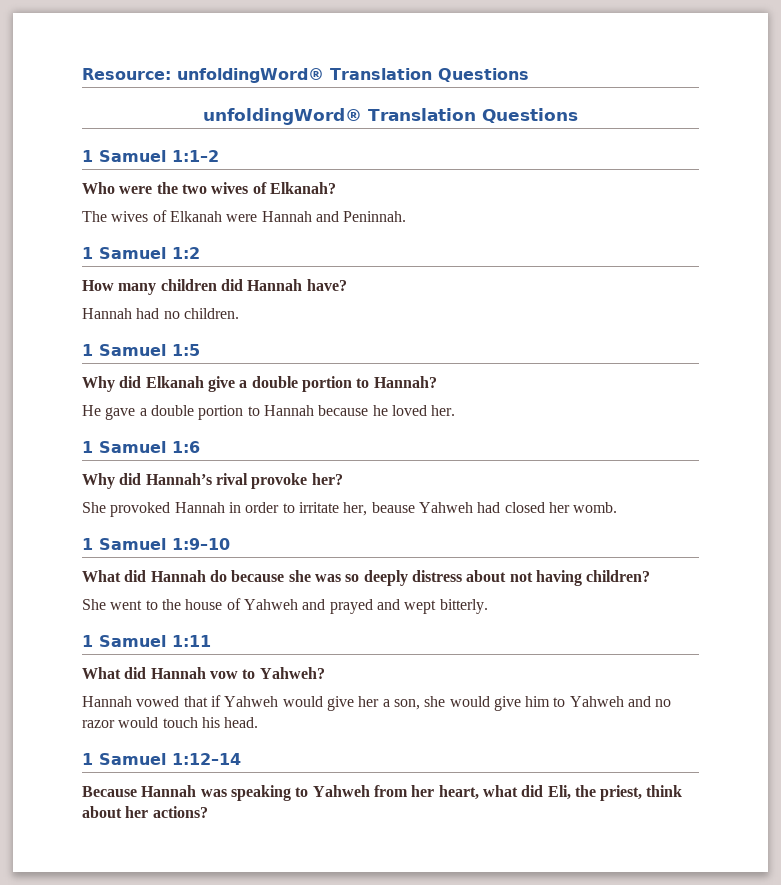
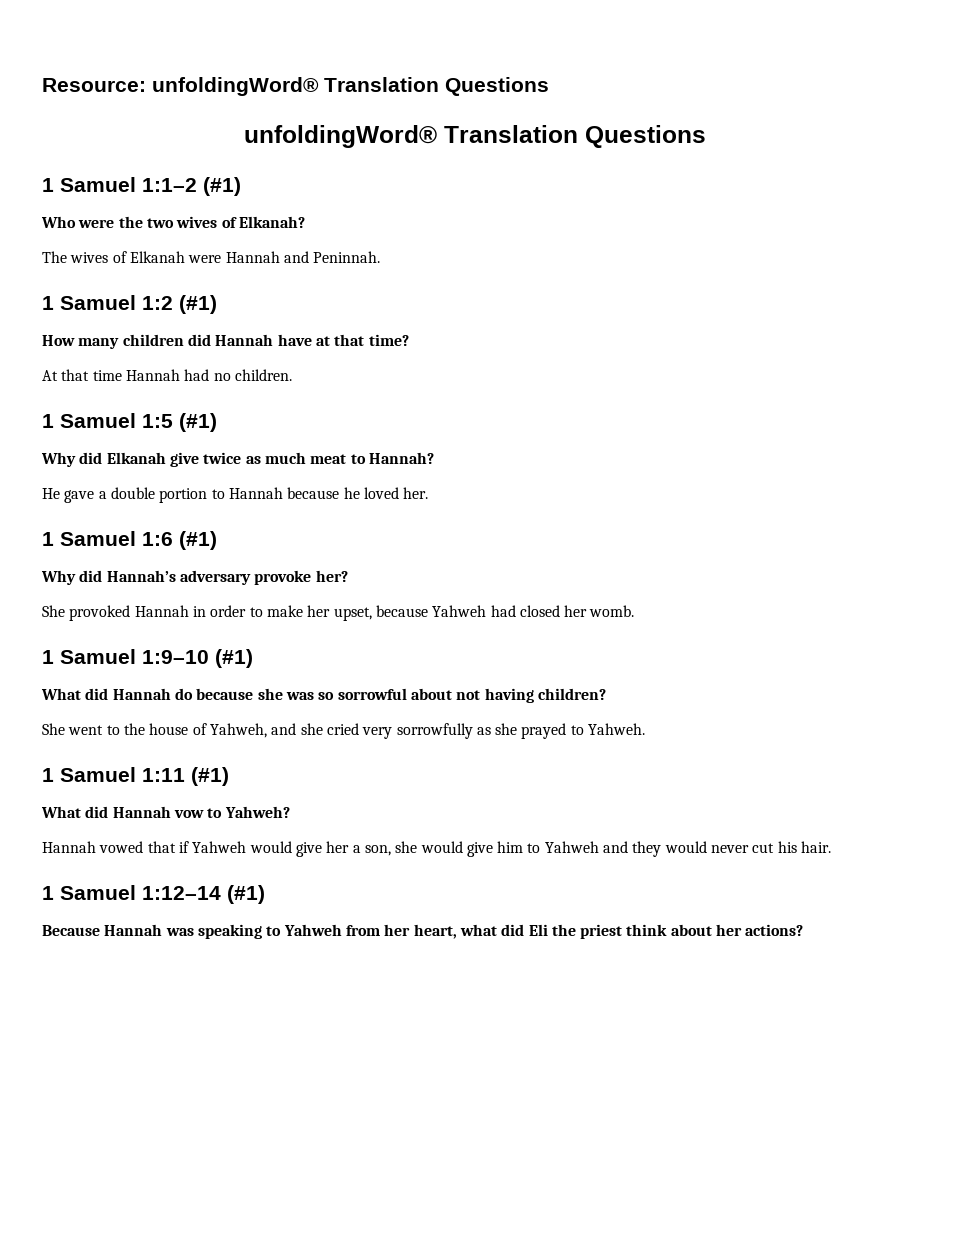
- 1 Samuel 1:1–2
+ 1 Samuel 1:1–2 (#1)
- 1 Samuel 1:2
+ 1 Samuel 1:2 (#1)
- How many children did Hannah have?
- Hannah had no children.
+ How many children did Hannah have at that time?
+ At that time Hannah had no children.
- 1 Samuel 1:5
+ 1 Samuel 1:5 (#1)
- Why did Elkanah give a double portion to Hannah?
+ Why did Elkanah give twice as much meat to Hannah?
- 1 Samuel 1:6
+ 1 Samuel 1:6 (#1)
- Why did Hannah’s rival provoke her?
+ Why did Hannah’s adversary provoke her?
- She provoked Hannah in order to irritate her, beause Yahweh had closed her womb.
+ She provoked Hannah in order to make her upset, because Yahweh had closed her womb.
- 1 Samuel 1:9–10
+ 1 Samuel 1:9–10 (#1)
- What did Hannah do because she was so deeply distress about not having children?
+ What did Hannah do because she was so sorrowful about not having children?
- She went to the house of Yahweh and prayed and wept bitterly.
+ She went to the house of Yahweh, and she cried very sorrowfully as she prayed to Yahweh.
- 1 Samuel 1:11
+ 1 Samuel 1:11 (#1)
- Hannah vowed that if Yahweh would give her a son, she would give him to Yahweh and no razor would touch his head.
+ Hannah vowed that if Yahweh would give her a son, she would give him to Yahweh and they would never cut his hair.
- 1 Samuel 1:12–14
+ 1 Samuel 1:12–14 (#1)
- Because Hannah was speaking to Yahweh from her heart, what did Eli, the priest, think about her actions?
+ Because Hannah was speaking to Yahweh from her heart, what did Eli the priest think about her actions?

